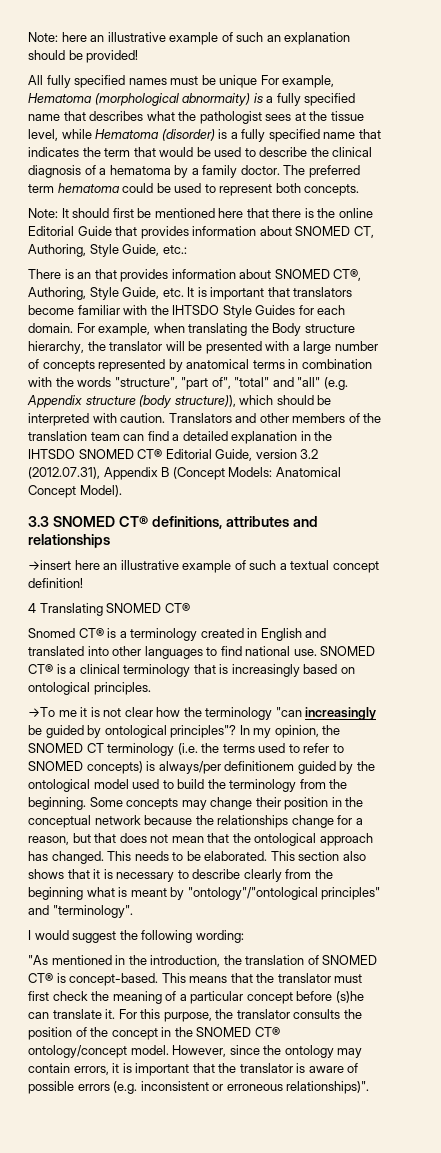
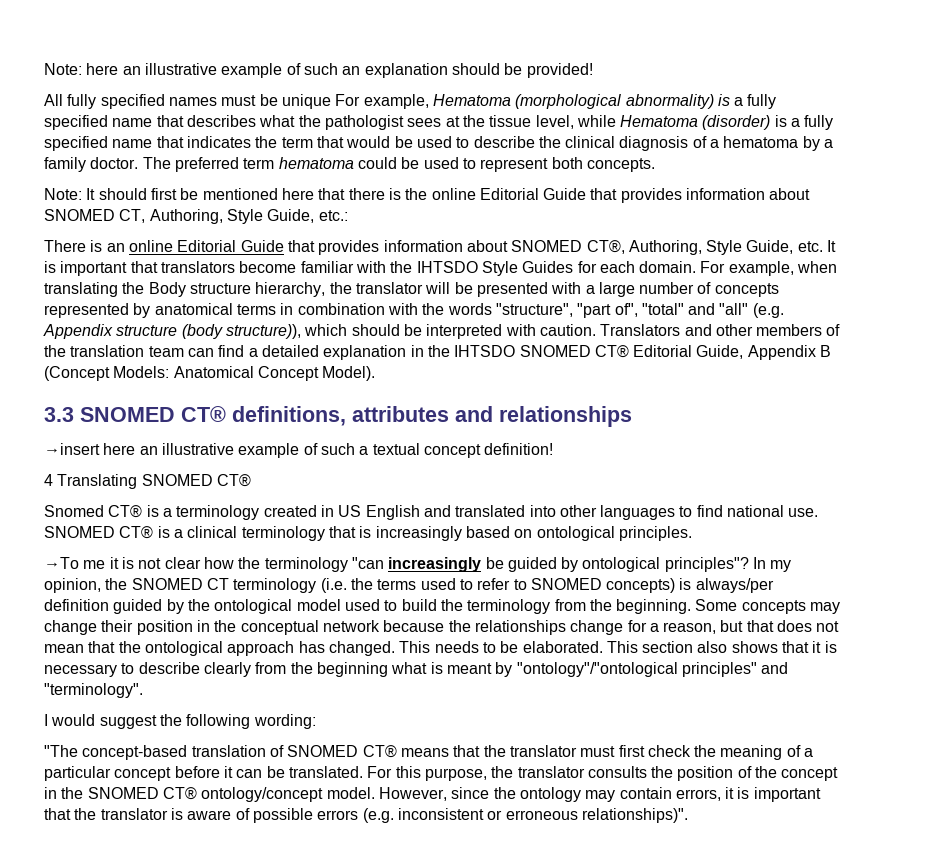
- All fully specified names must be unique For example, Hematoma (morphological abnormaity) is a fully specified name that describes what the pathologist sees at the tissue level, while Hematoma (disorder) is a fully specified name that indicates the term that would be used to describe the clinical diagnosis of a hematoma by a family doctor.
+ All fully specified names must be unique For example, Hematoma (morphological abnormality) is a fully specified name that describes what the pathologist sees at the tissue level, while Hematoma (disorder) is a fully specified name that indicates the term that would be used to describe the clinical diagnosis of a hematoma by a family doctor.
- There is an that provides information about SNOMED CT®, Authoring, Style Guide, etc. It is important that translators become familiar with the IHTSDO Style Guides for each domain.
+ There is an online Editorial Guide that provides information about SNOMED CT®, Authoring, Style Guide, etc. It is important that translators become familiar with the IHTSDO Style Guides for each domain.
- Translators and other members of the translation team can find a detailed explanation in the IHTSDO SNOMED CT® Editorial Guide, version 3.2 (2012.07.31), Appendix B (Concept Models: Anatomical Concept Model).
+ Translators and other members of the translation team can find a detailed explanation in the IHTSDO SNOMED CT® Editorial Guide, Appendix B (Concept Models: Anatomical Concept Model).
- Snomed CT® is a terminology created in English and translated into other languages to find national use.
+ Snomed CT® is a terminology created in US English and translated into other languages to find national use.
- In my opinion, the SNOMED CT terminology (i.e. the terms used to refer to SNOMED concepts) is always/per definitionem guided by the ontological model used to build the terminology from the beginning.
+ In my opinion, the SNOMED CT terminology (i.e. the terms used to refer to SNOMED concepts) is always/per definition guided by the ontological model used to build the terminology from the beginning.
- "As mentioned in the introduction, the translation of SNOMED CT® is concept-based. This means that the translator must first check the meaning of a particular concept before (s)he can translate it.
+ "The concept-based translation of SNOMED CT® means that the translator must first check the meaning of a particular concept before it can be translated.

